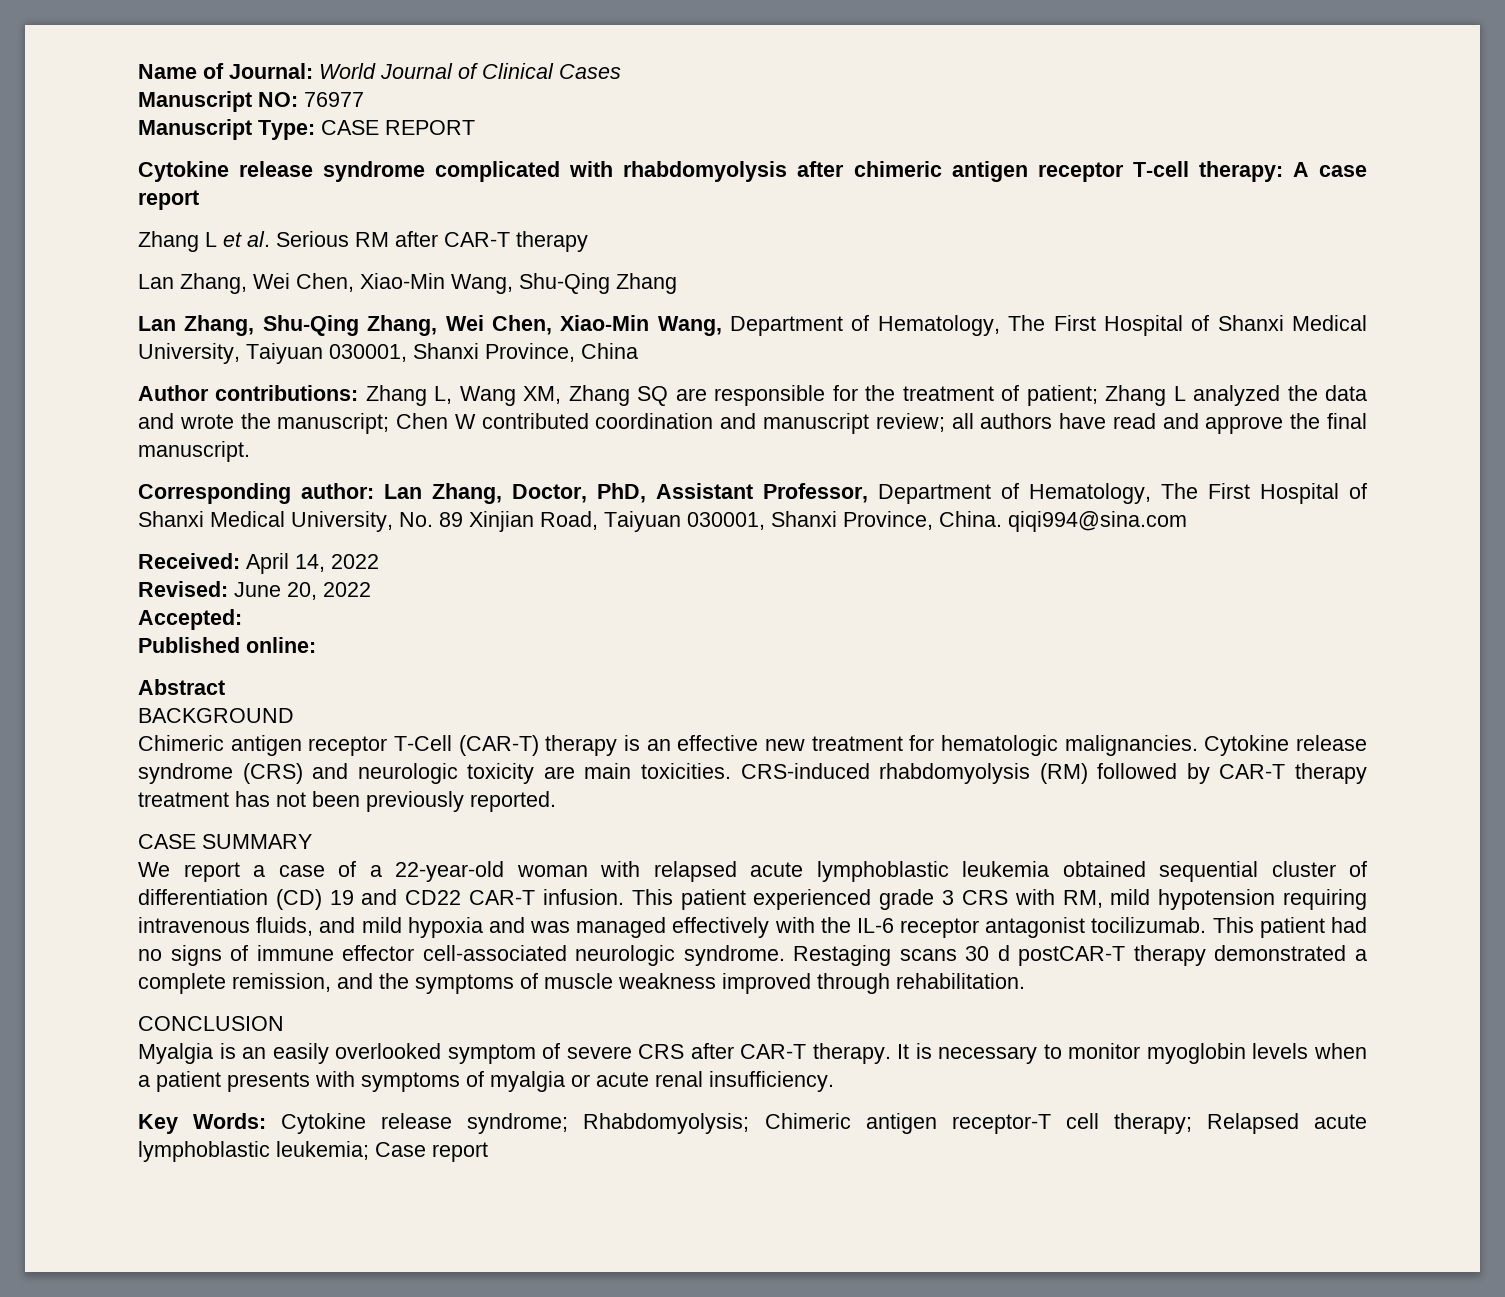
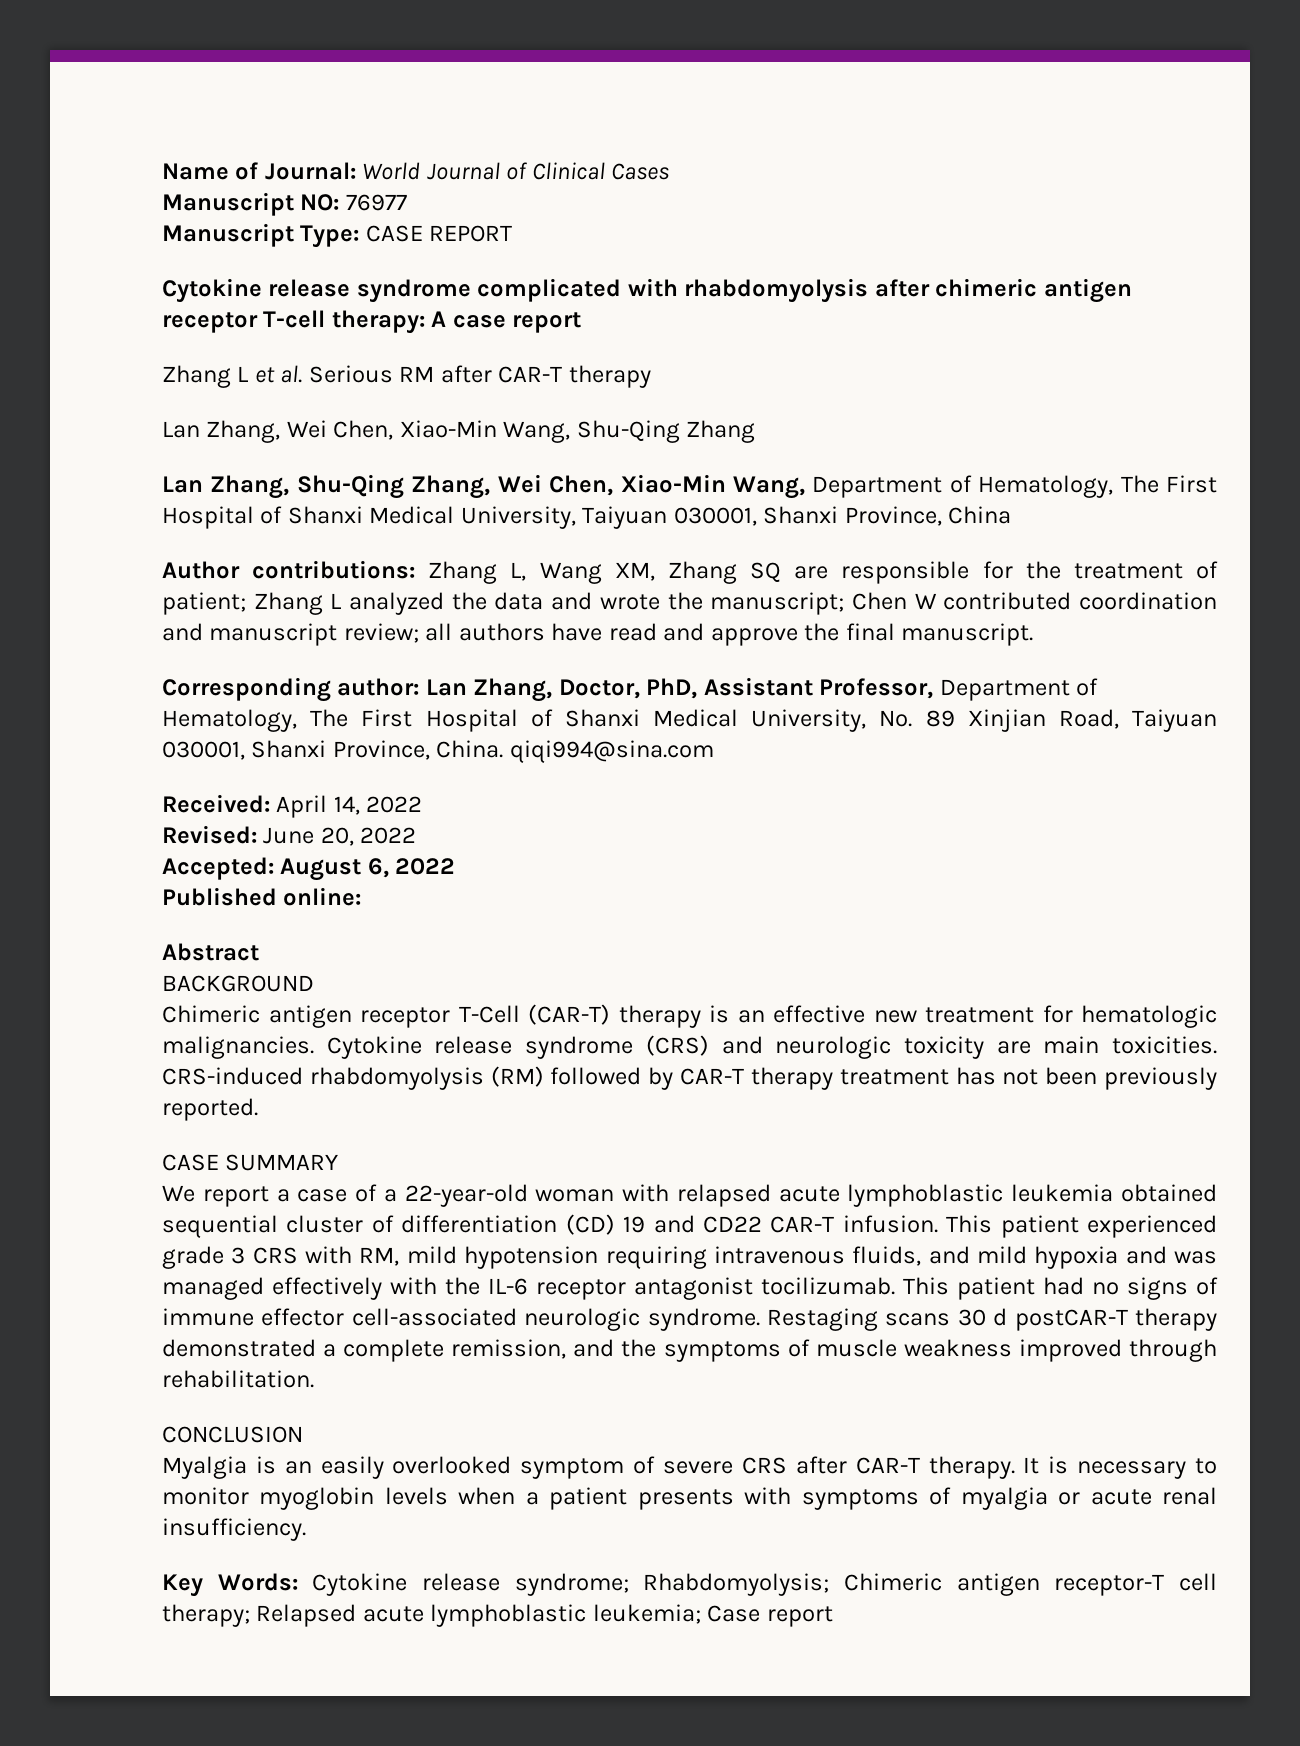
- Accepted:
+ Accepted: August 6, 2022

